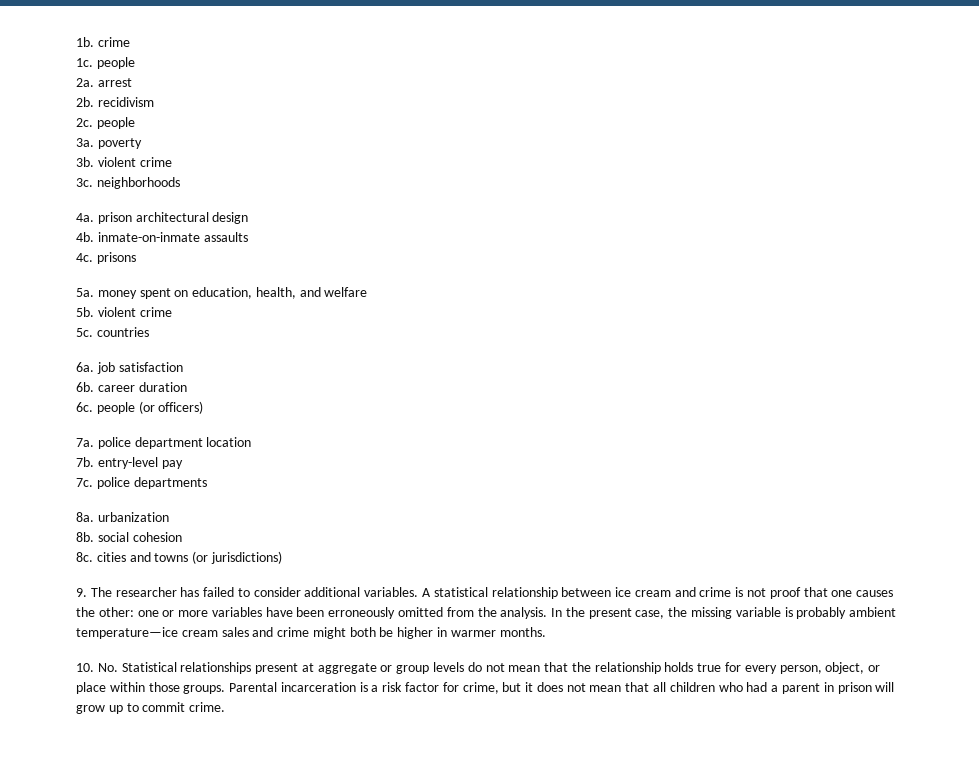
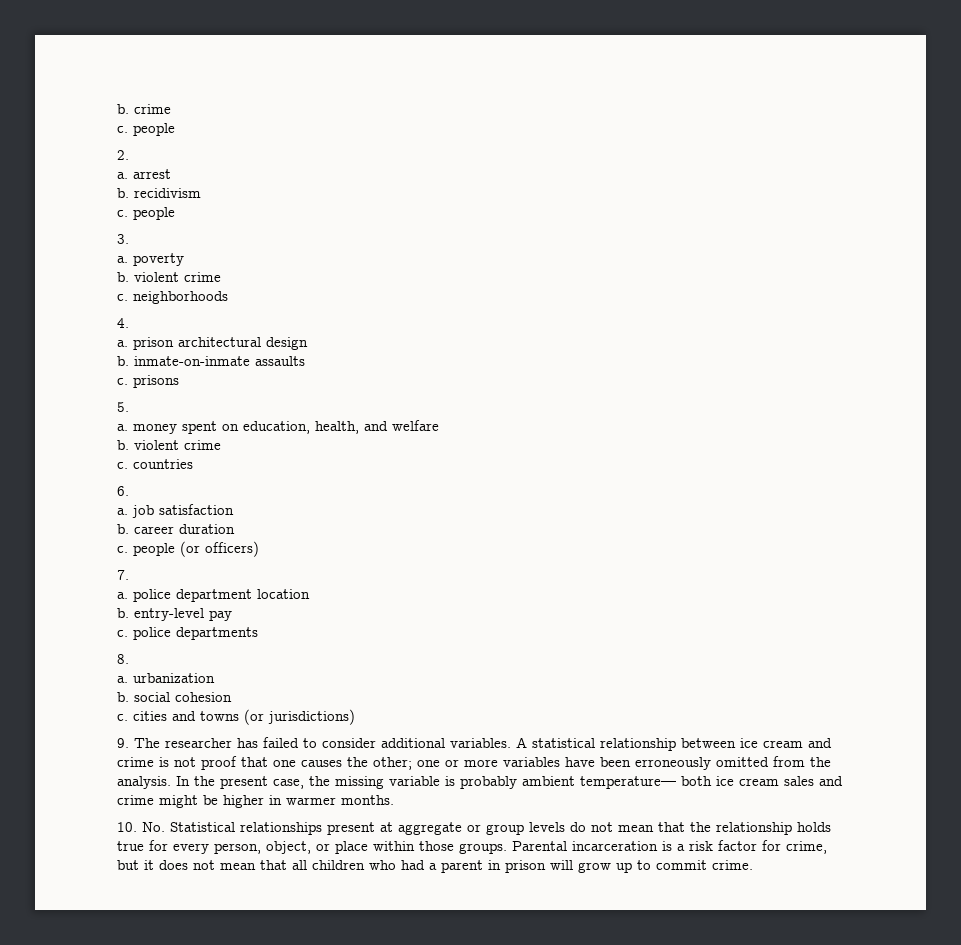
- 1b. crime
- 1c. people
- 2a. arrest
+ b. crime
+ c. people
+ 2.
+ a. arrest
- 2b. recidivism
- 2c. people
- 3a. poverty
- 3b. violent crime
- 3c. neighborhoods
+ b. recidivism
+ c. people
+ 3.
+ a. poverty
+ b. violent crime
+ c. neighborhoods
- 4a. prison architectural design
+ 4.
+ a. prison architectural design
- 4b. inmate-on-inmate assaults
+ b. inmate-on-inmate assaults
- 4c. prisons
+ c. prisons
- 5a. money spent on education, health, and welfare
- 5b. violent crime
- 5c. countries
+ 5.
+ a. money spent on education, health, and welfare
+ b. violent crime
+ c. countries
- 6a. job satisfaction
+ 6.
+ a. job satisfaction
- 6b. career duration
+ b. career duration
- 6c. people (or officers)
+ c. people (or officers)
- 7a. police department location
+ 7.
+ a. police department location
- 7b. entry-level pay
+ b. entry-level pay
- 7c. police departments
+ c. police departments
- 8a. urbanization
+ 8.
+ a. urbanization
- 8b. social cohesion
+ b. social cohesion
- 8c. cities and towns (or jurisdictions)
+ c. cities and towns (or jurisdictions)
- A statistical relationship between ice cream and crime is not proof that one causes the other: one or more variables have been erroneously omitted from the analysis.
+ A statistical relationship between ice cream and crime is not proof that one causes the other; one or more variables have been erroneously omitted from the analysis.
- In the present case, the missing variable is probably ambient temperature—ice cream sales and crime might both be higher in warmer months.
+ In the present case, the missing variable is probably ambient temperature— both ice cream sales and crime might be higher in warmer months.

